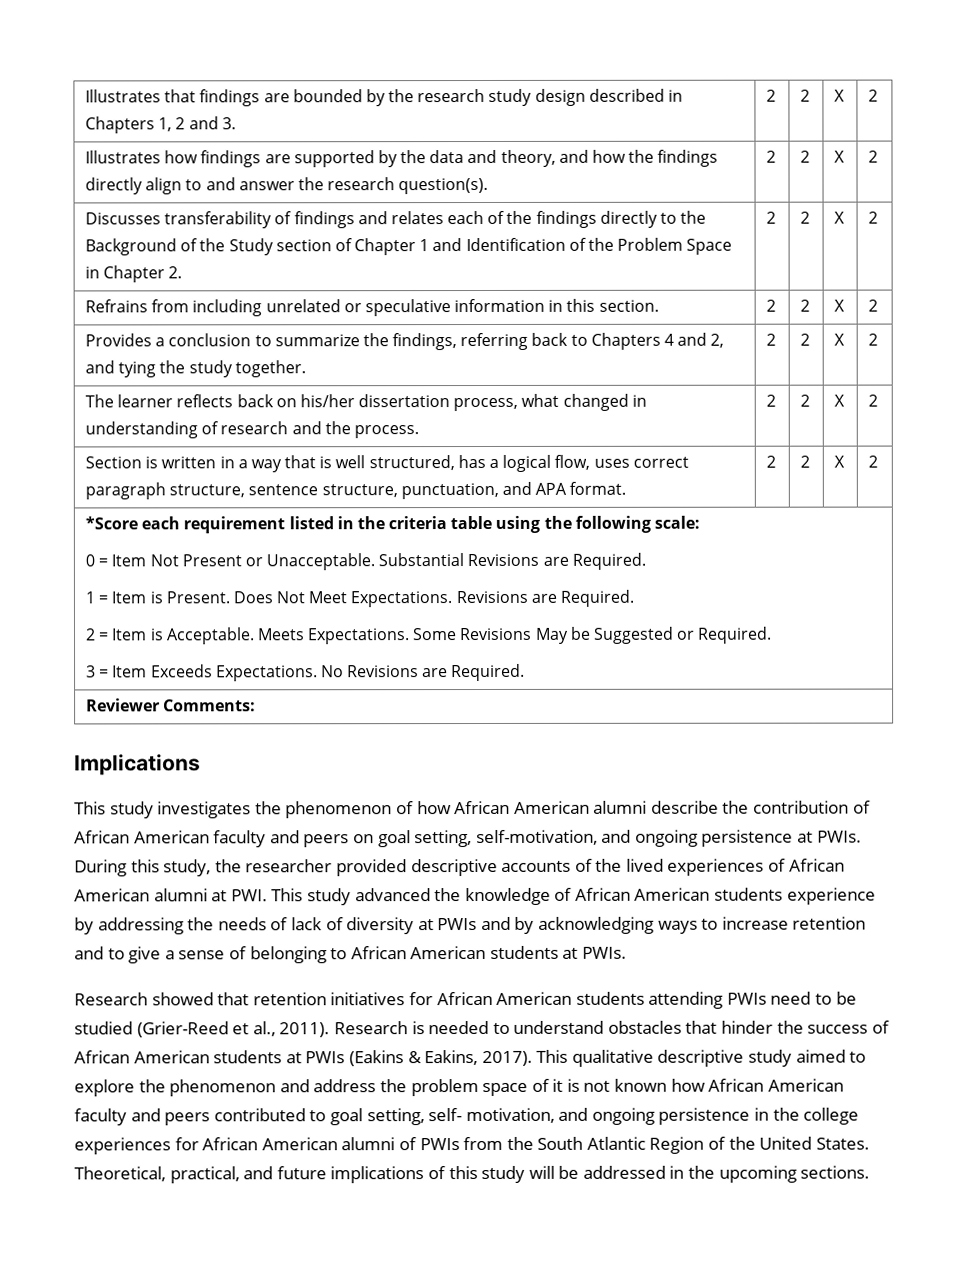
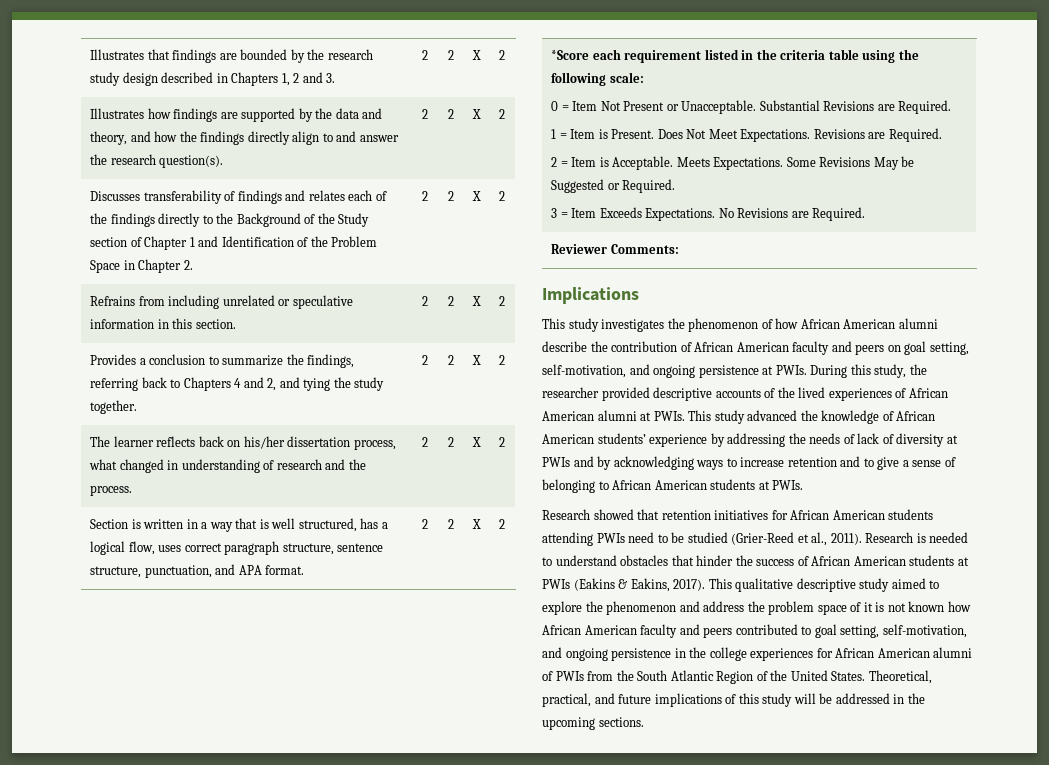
- During this study, the researcher provided descriptive accounts of the lived experiences of African American alumni at PWI. This study advanced the knowledge of African American students experience by addressing the needs of lack of diversity at PWIs and by acknowledging ways to increase retention and to give a sense of belonging to African American students at PWIs.
+ During this study, the researcher provided descriptive accounts of the lived experiences of African American alumni at PWIs. This study advanced the knowledge of African American students’ experience by addressing the needs of lack of diversity at PWIs and by acknowledging ways to increase retention and to give a sense of belonging to African American students at PWIs.
- This qualitative descriptive study aimed to explore the phenomenon and address the problem space of it is not known how African American faculty and peers contributed to goal setting, self- motivation, and ongoing persistence in the college experiences for African American alumni of PWIs from the South Atlantic Region of the United States.
+ This qualitative descriptive study aimed to explore the phenomenon and address the problem space of it is not known how African American faculty and peers contributed to goal setting, self-motivation, and ongoing persistence in the college experiences for African American alumni of PWIs from the South Atlantic Region of the United States.

